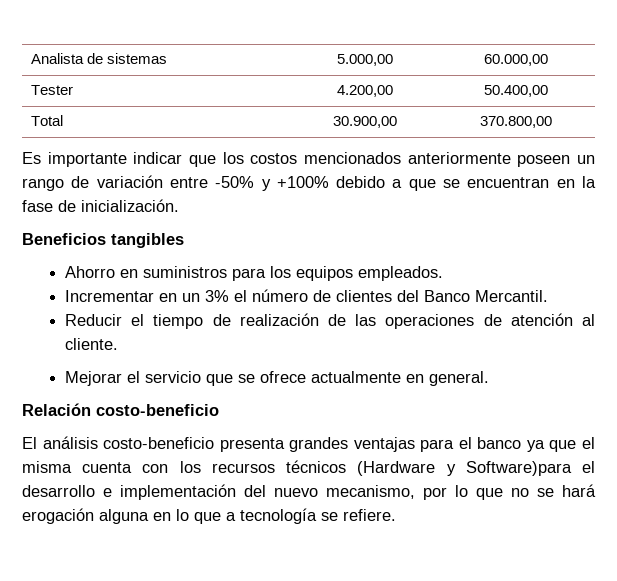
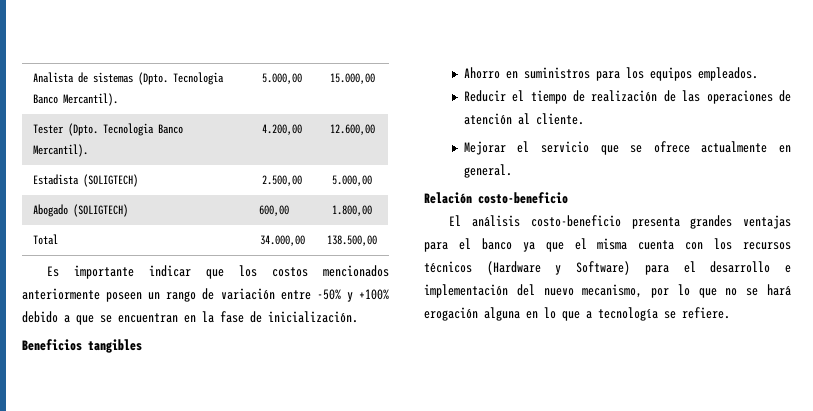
- Analista de sistemas | 5.000,00 | 60.000,00
+ Analista de sistemas (Dpto. Tecnologia Banco Mercantil). | 5.000,00 | 15.000,00
- Tester | 4.200,00 | 50.400,00
+ Tester (Dpto. Tecnologia Banco Mercantil). | 4.200,00 | 12.600,00
+ Estadista (SOLIGTECH) | 2.500,00 | 5.000,00
+ Abogado (SOLIGTECH) | 600,00 | 1.800,00
- Total | 30.900,00 | 370.800,00
+ Total | 34.000,00 | 138.500,00
- Incrementar en un 3% el número de clientes del Banco Mercantil.
- El análisis costo-beneficio presenta grandes ventajas para el banco ya que el misma cuenta con los recursos técnicos (Hardware y Software)para el desarrollo e implementación del nuevo mecanismo, por lo que no se hará erogación alguna en lo que a tecnología se refiere.
+ El análisis costo-beneficio presenta grandes ventajas para el banco ya que el misma cuenta con los recursos técnicos (Hardware y Software) para el desarrollo e implementación del nuevo mecanismo, por lo que no se hará erogación alguna en lo que a tecnología se refiere.

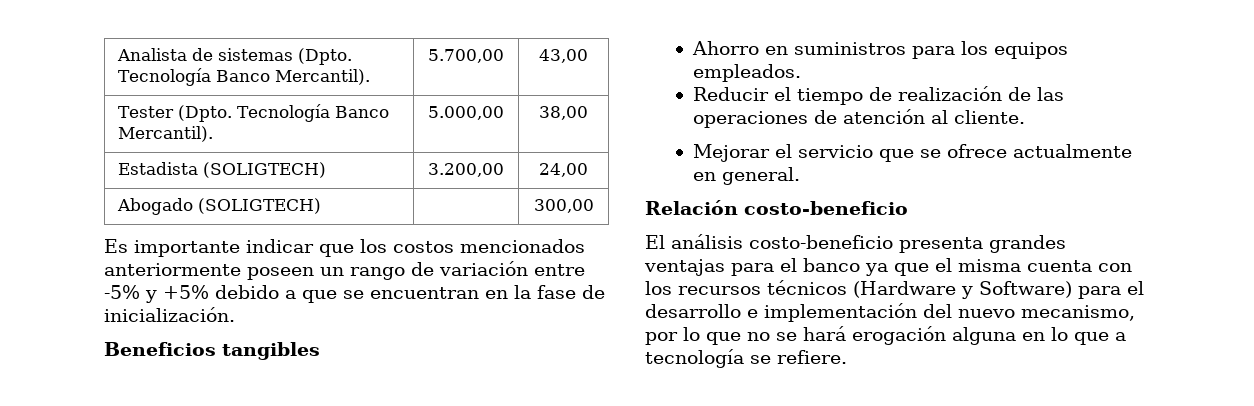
- Analista de sistemas (Dpto. Tecnologia Banco Mercantil). | 5.000,00 | 15.000,00
- Tester (Dpto. Tecnologia Banco Mercantil). | 4.200,00 | 12.600,00
+ Analista de sistemas (Dpto. Tecnología Banco Mercantil). | 5.700,00 | 43,00
+ Tester (Dpto. Tecnología Banco Mercantil). | 5.000,00 | 38,00
- Estadista (SOLIGTECH) | 2.500,00 | 5.000,00
+ Estadista (SOLIGTECH) | 3.200,00 | 24,00
- Abogado (SOLIGTECH) | 600,00 | 1.800,00
- Total | 34.000,00 | 138.500,00
+ Abogado (SOLIGTECH) | | 300,00
- Es importante indicar que los costos mencionados anteriormente poseen un rango de variación entre -50% y +100% debido a que se encuentran en la fase de inicialización.
+ Es importante indicar que los costos mencionados anteriormente poseen un rango de variación entre -5% y +5% debido a que se encuentran en la fase de inicialización.

